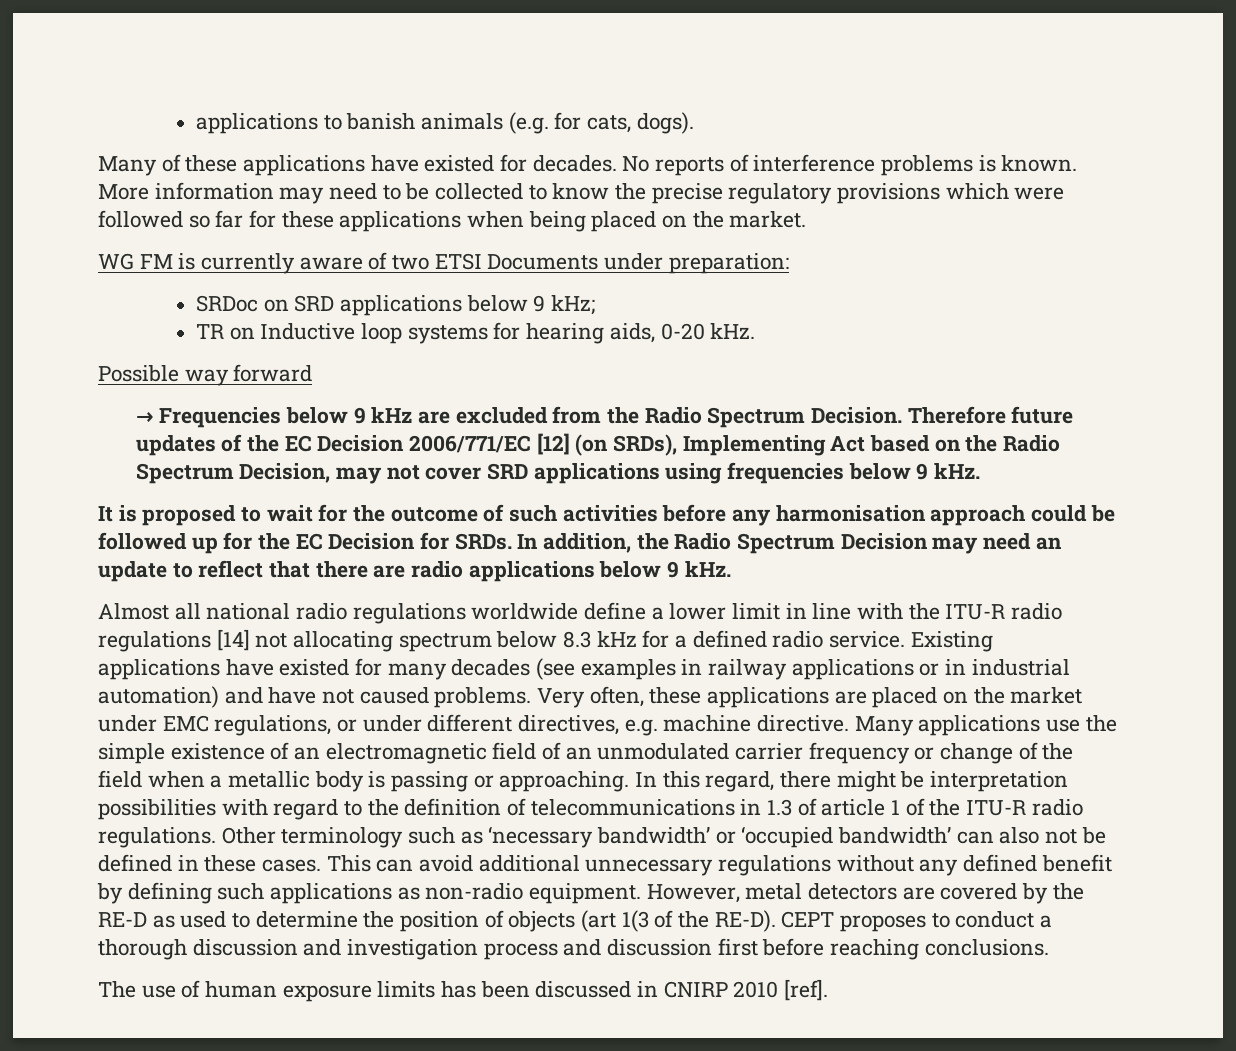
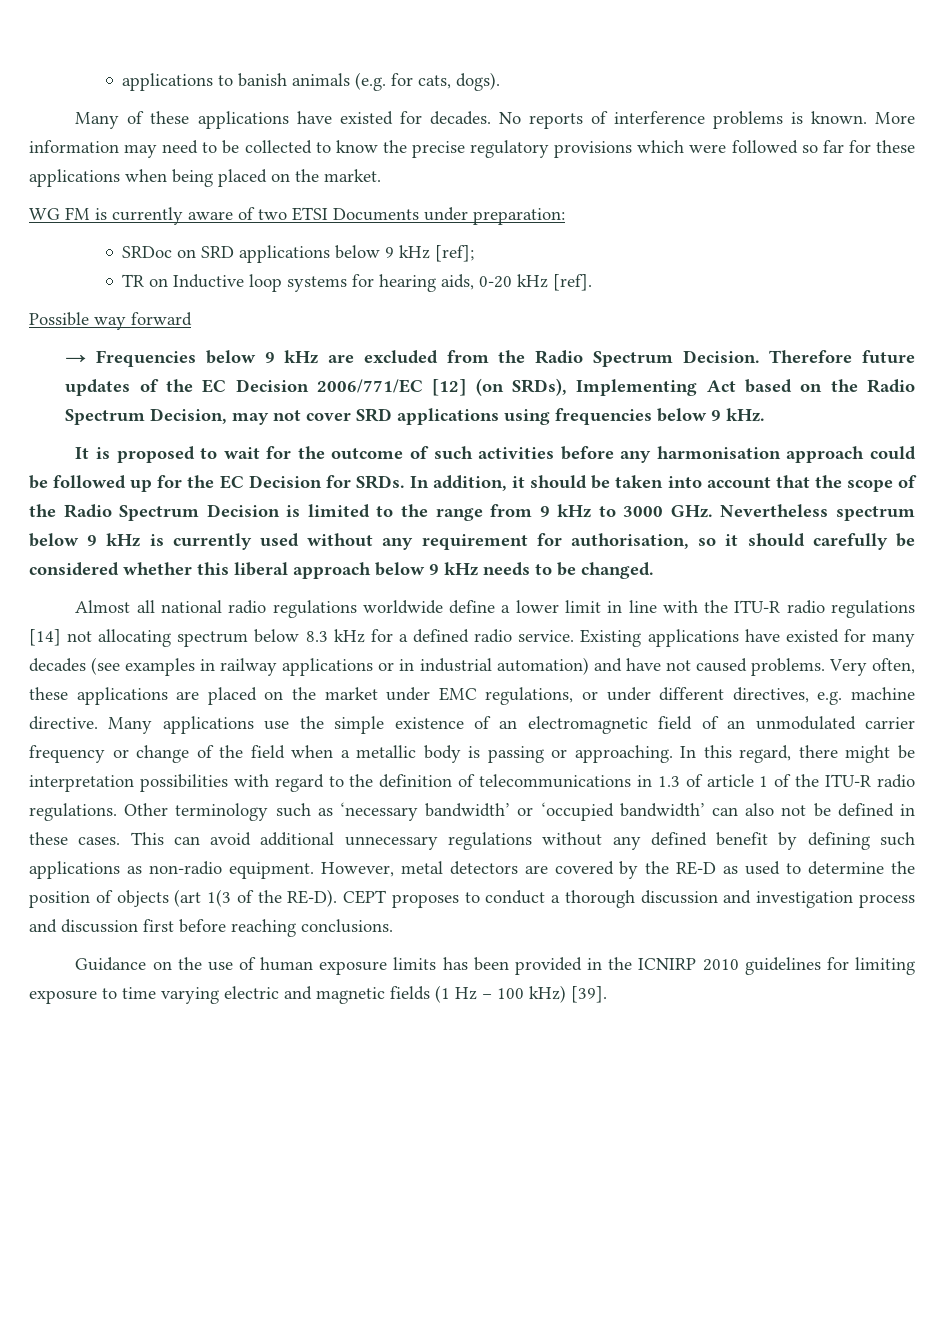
- SRDoc on SRD applications below 9 kHz;
+ SRDoc on SRD applications below 9 kHz [ref];
- TR on Inductive loop systems for hearing aids, 0-20 kHz.
+ TR on Inductive loop systems for hearing aids, 0-20 kHz [ref].
- In addition, the Radio Spectrum Decision may need an update to reflect that there are radio applications below 9 kHz.
+ In addition, it should be taken into account that the scope of the Radio Spectrum Decision is limited to the range from 9 kHz to 3000 GHz. Nevertheless spectrum below 9 kHz is currently used without any requirement for authorisation, so it should carefully be considered whether this liberal approach below 9 kHz needs to be changed.
- The use of human exposure limits has been discussed in CNIRP 2010 [ref].
+ Guidance on the use of human exposure limits has been provided in the ICNIRP 2010 guidelines for limiting exposure to time varying electric and magnetic fields (1 Hz – 100 kHz) [39].

